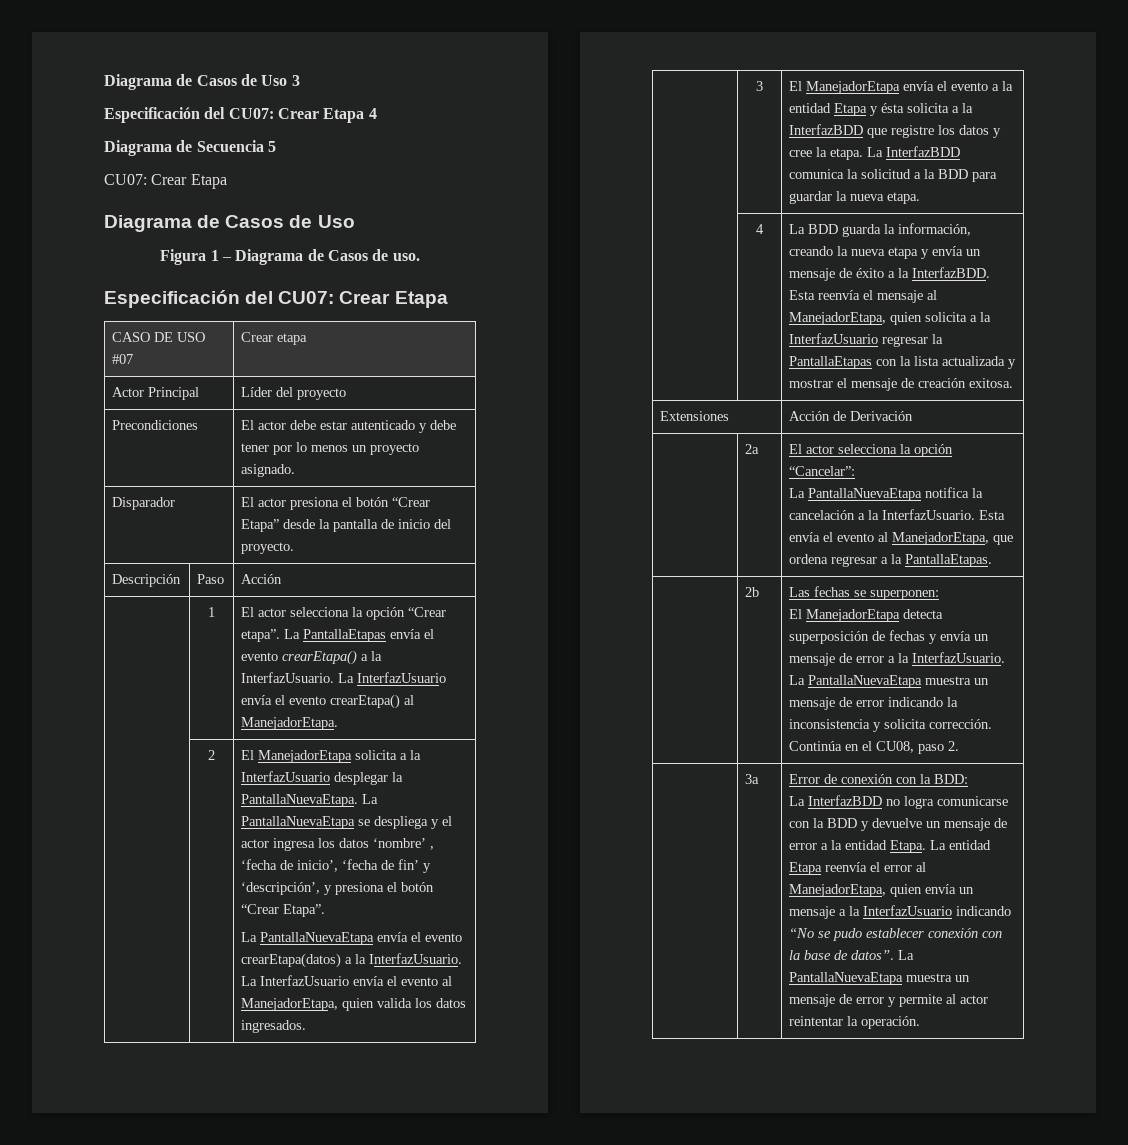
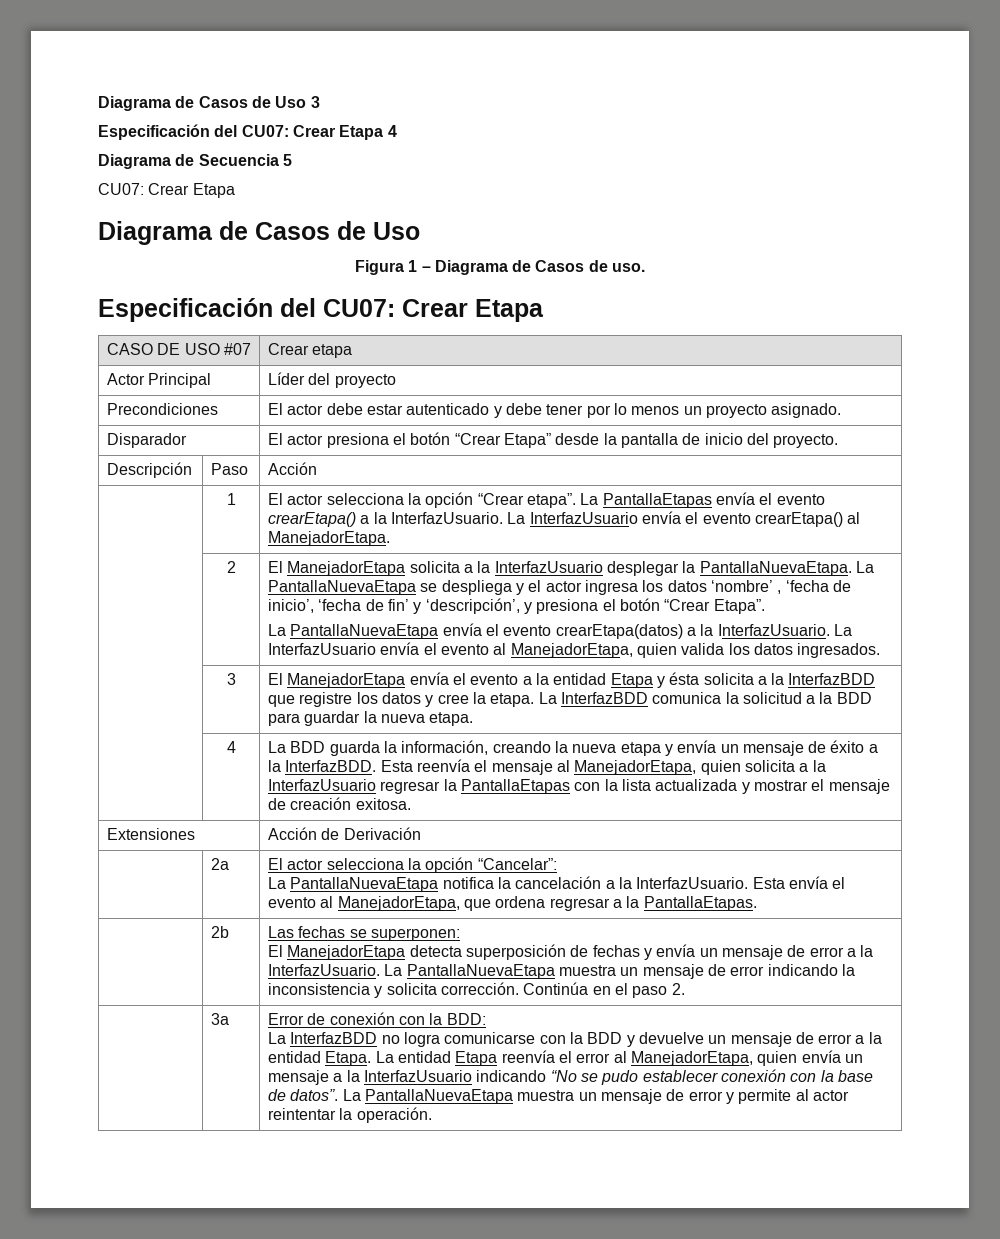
  | 2b | Las fechas se superponen:
- El ManejadorEtapa detecta superposición de fechas y envía un mensaje de error a la InterfazUsuario. La PantallaNuevaEtapa muestra un mensaje de error indicando la inconsistencia y solicita corrección. Continúa en el CU08, paso 2.
+ El ManejadorEtapa detecta superposición de fechas y envía un mensaje de error a la InterfazUsuario. La PantallaNuevaEtapa muestra un mensaje de error indicando la inconsistencia y solicita corrección. Continúa en el paso 2.

